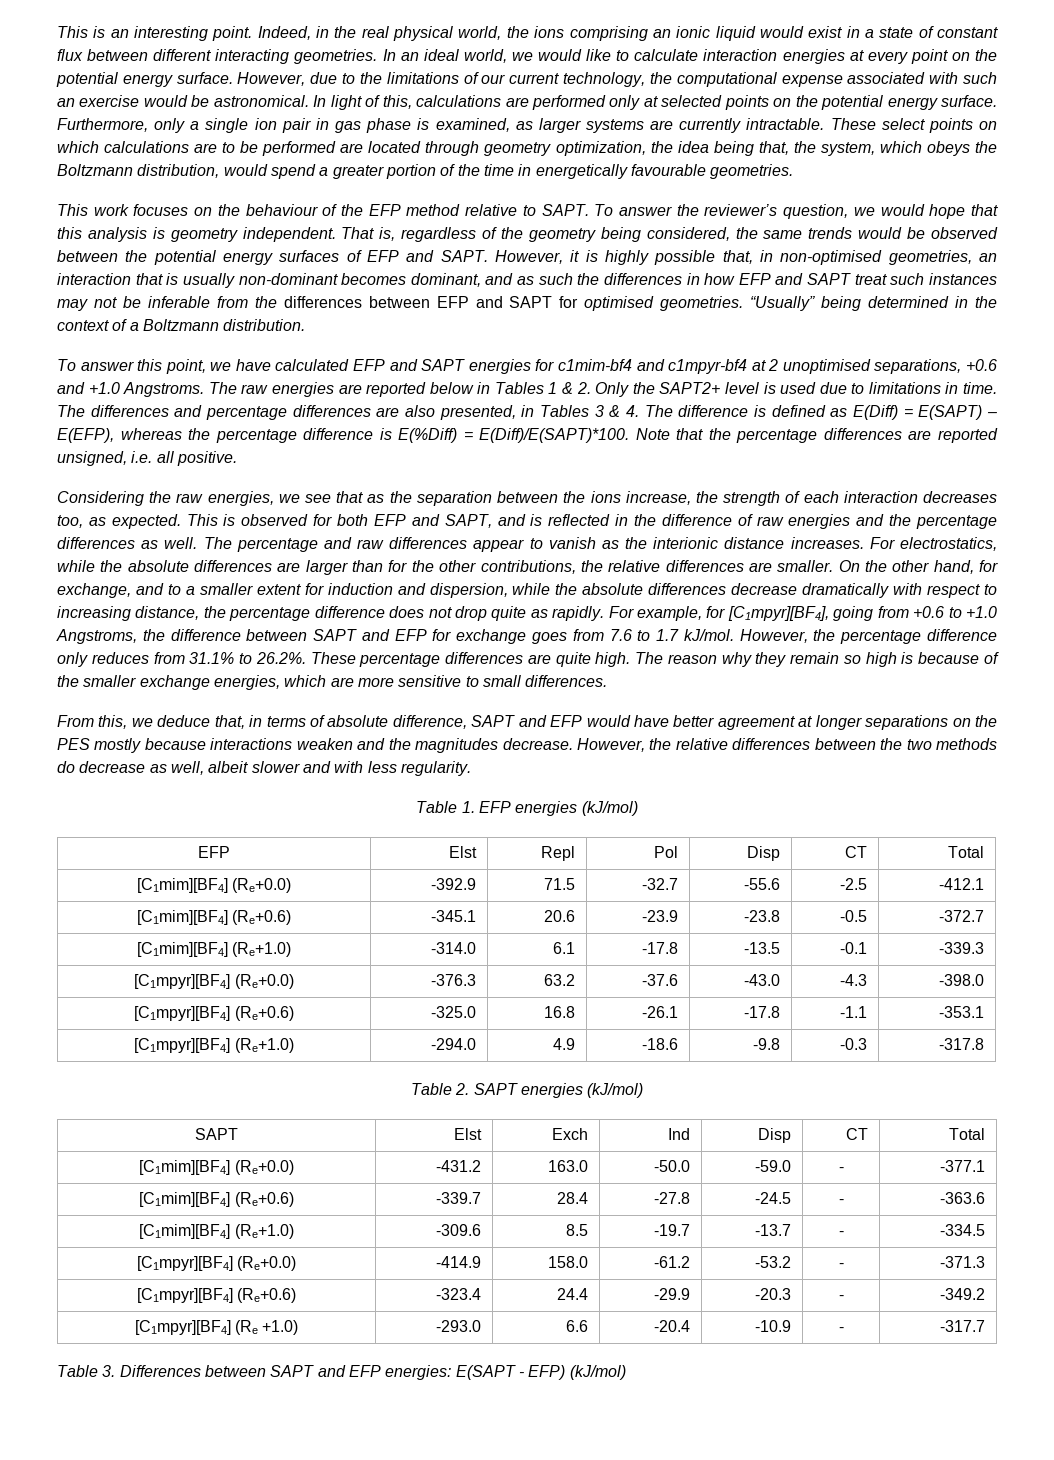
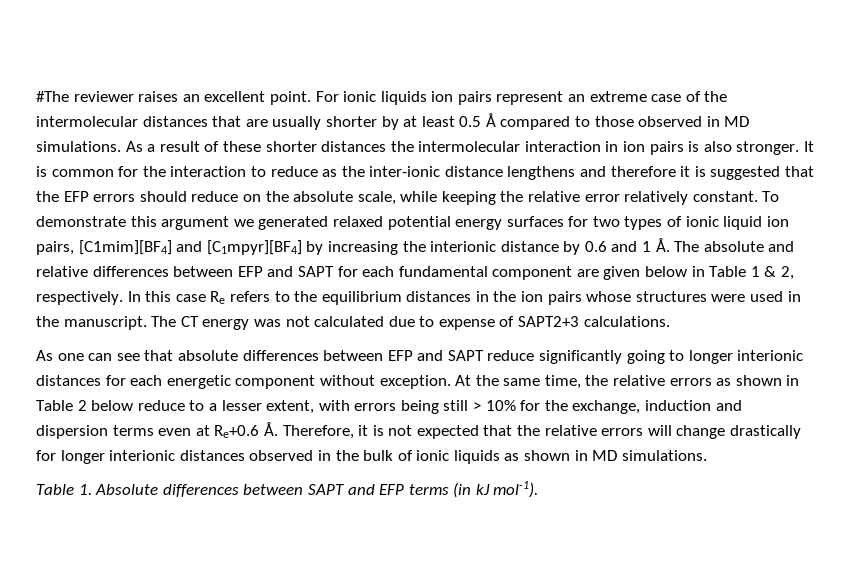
- This is an interesting point. Indeed, in the real physical world, the ions comprising an ionic liquid would exist in a state of constant flux between different interacting geometries. In an ideal world, we would like to calculate interaction energies at every point on the potential energy surface. However, due to the limitations of our current technology, the computational expense associated with such an exercise would be astronomical. In light of this, calculations are performed only at selected points on the potential energy surface. Furthermore, only a single ion pair in gas phase is examined, as larger systems are currently intractable. These select points on which calculations are to be performed are located through geometry optimization, the idea being that, the system, which obeys the Boltzmann distribution, would spend a greater portion of the time in energetically favourable geometries.
- This work focuses on the behaviour of the EFP method relative to SAPT. To answer the reviewer’s question, we would hope that this analysis is geometry independent. That is, regardless of the geometry being considered, the same trends would be observed between the potential energy surfaces of EFP and SAPT. However, it is highly possible that, in non-optimised geometries, an interaction that is usually non-dominant becomes dominant, and as such the differences in how EFP and SAPT treat such instances may not be inferable from the differences between EFP and SAPT for optimised geometries. “Usually” being determined in the context of a Boltzmann distribution.
- To answer this point, we have calculated EFP and SAPT energies for c1mim-bf4 and c1mpyr-bf4 at 2 unoptimised separations, +0.6 and +1.0 Angstroms. The raw energies are reported below in Tables 1 & 2. Only the SAPT2+ level is used due to limitations in time. The differences and percentage differences are also presented, in Tables 3 & 4. The difference is defined as E(Diff) = E(SAPT) – E(EFP), whereas the percentage difference is E(%Diff) = E(Diff)/E(SAPT)*100. Note that the percentage differences are reported unsigned, i.e. all positive.
- Considering the raw energies, we see that as the separation between the ions increase, the strength of each interaction decreases too, as expected. This is observed for both EFP and SAPT, and is reflected in the difference of raw energies and the percentage differences as well. The percentage and raw differences appear to vanish as the interionic distance increases. For electrostatics, while the absolute differences are larger than for the other contributions, the relative differences are smaller. On the other hand, for exchange, and to a smaller extent for induction and dispersion, while the absolute differences decrease dramatically with respect to increasing distance, the percentage difference does not drop quite as rapidly. For example, for [C1mpyr][BF4], going from +0.6 to +1.0 Angstroms, the difference between SAPT and EFP for exchange goes from 7.6 to 1.7 kJ/mol. However, the percentage difference only reduces from 31.1% to 26.2%. These percentage differences are quite high. The reason why they remain so high is because of the smaller exchange energies, which are more sensitive to small differences.
- From this, we deduce that, in terms of absolute difference, SAPT and EFP would have better agreement at longer separations on the PES mostly because interactions weaken and the magnitudes decrease. However, the relative differences between the two methods do decrease as well, albeit slower and with less regularity.
- Table 1. EFP energies (kJ/mol)
- EFP | Elst | Repl | Pol | Disp | CT | Total
- [C1mim][BF4] (Re+0.0) | -392.9 | 71.5 | -32.7 | -55.6 | -2.5 | -412.1
- [C1mim][BF4] (Re+0.6) | -345.1 | 20.6 | -23.9 | -23.8 | -0.5 | -372.7
- [C1mim][BF4] (Re+1.0) | -314.0 | 6.1 | -17.8 | -13.5 | -0.1 | -339.3
- [C1mpyr][BF4] (Re+0.0) | -376.3 | 63.2 | -37.6 | -43.0 | -4.3 | -398.0
- [C1mpyr][BF4] (Re+0.6) | -325.0 | 16.8 | -26.1 | -17.8 | -1.1 | -353.1
- [C1mpyr][BF4] (Re+1.0) | -294.0 | 4.9 | -18.6 | -9.8 | -0.3 | -317.8
- Table 2. SAPT energies (kJ/mol)
- SAPT | Elst | Exch | Ind | Disp | CT | Total
- [C1mim][BF4] (Re+0.0) | -431.2 | 163.0 | -50.0 | -59.0 | - | -377.1
- [C1mim][BF4] (Re+0.6) | -339.7 | 28.4 | -27.8 | -24.5 | - | -363.6
- [C1mim][BF4] (Re+1.0) | -309.6 | 8.5 | -19.7 | -13.7 | - | -334.5
- [C1mpyr][BF4] (Re+0.0) | -414.9 | 158.0 | -61.2 | -53.2 | - | -371.3
- [C1mpyr][BF4] (Re+0.6) | -323.4 | 24.4 | -29.9 | -20.3 | - | -349.2
- [C1mpyr][BF4] (Re +1.0) | -293.0 | 6.6 | -20.4 | -10.9 | - | -317.7
- Table 3. Differences between SAPT and EFP energies: E(SAPT - EFP) (kJ/mol)
+ #The reviewer raises an excellent point. For ionic liquids ion pairs represent an extreme case of the intermolecular distances that are usually shorter by at least 0.5 Å compared to those observed in MD simulations. As a result of these shorter distances the intermolecular interaction in ion pairs is also stronger. It is common for the interaction to reduce as the inter-ionic distance lengthens and therefore it is suggested that the EFP errors should reduce on the absolute scale, while keeping the relative error relatively constant. To demonstrate this argument we generated relaxed potential energy surfaces for two types of ionic liquid ion pairs, [C1mim][BF4] and [C1mpyr][BF4] by increasing the interionic distance by 0.6 and 1 Å. The absolute and relative differences between EFP and SAPT for each fundamental component are given below in Table 1 & 2, respectively. In this case Re refers to the equilibrium distances in the ion pairs whose structures were used in the manuscript. The CT energy was not calculated due to expense of SAPT2+3 calculations.
+ As one can see that absolute differences between EFP and SAPT reduce significantly going to longer interionic distances for each energetic component without exception. At the same time, the relative errors as shown in Table 2 below reduce to a lesser extent, with errors being still > 10% for the exchange, induction and dispersion terms even at Re+0.6 Å. Therefore, it is not expected that the relative errors will change drastically for longer interionic distances observed in the bulk of ionic liquids as shown in MD simulations.
+ Table 1. Absolute differences between SAPT and EFP terms (in kJ mol-1).

